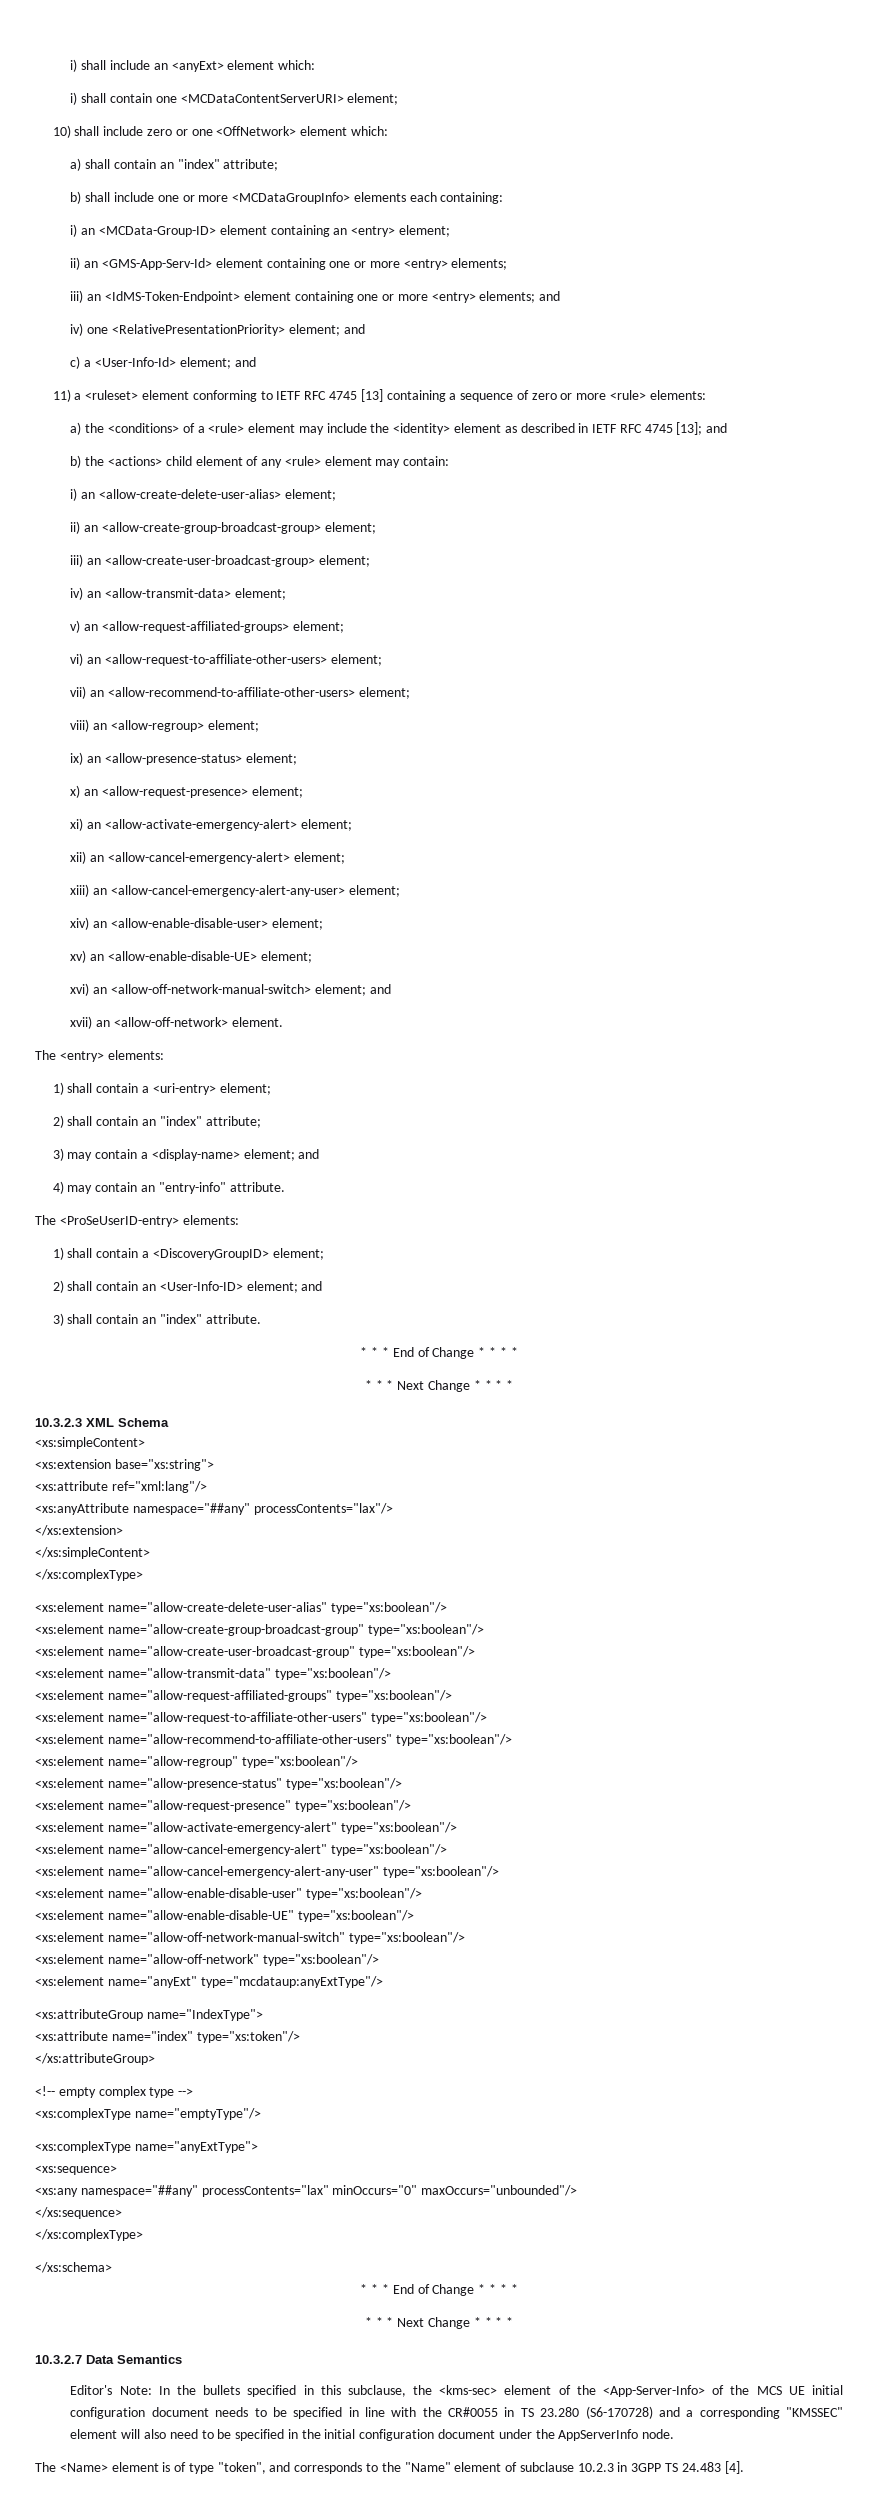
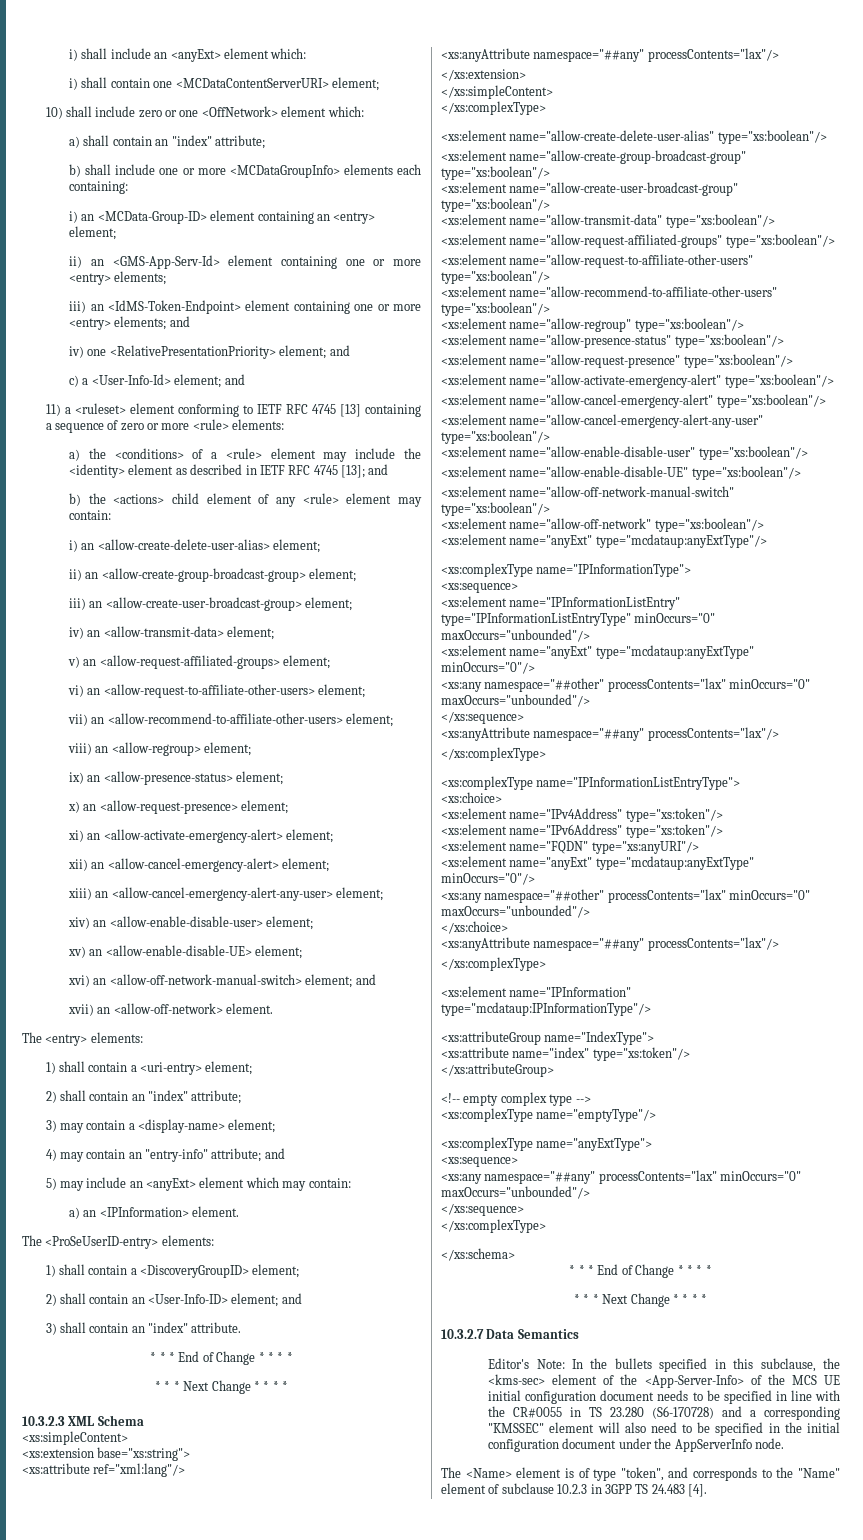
- 3) may contain a <display-name> element; and
+ 3) may contain a <display-name> element;
- 4) may contain an "entry-info" attribute.
+ 4) may contain an "entry-info" attribute; and
+ 5) may include an <anyExt> element which may contain:
+ a) an <IPInformation> element.
+ <xs:complexType name="IPInformationType">
+ <xs:sequence>
+ <xs:element name="IPInformationListEntry" type="IPInformationListEntryType" minOccurs="0" maxOccurs="unbounded"/>
+ <xs:element name="anyExt" type="mcdataup:anyExtType" minOccurs="0"/>
+ <xs:any namespace="##other" processContents="lax" minOccurs="0" maxOccurs="unbounded"/>
+ </xs:sequence>
+ <xs:anyAttribute namespace="##any" processContents="lax"/>
+ </xs:complexType>
+ <xs:complexType name="IPInformationListEntryType">
+ <xs:choice>
+ <xs:element name="IPv4Address" type="xs:token"/>
+ <xs:element name="IPv6Address" type="xs:token"/>
+ <xs:element name="FQDN" type="xs:anyURI"/>
+ <xs:element name="anyExt" type="mcdataup:anyExtType" minOccurs="0"/>
+ <xs:any namespace="##other" processContents="lax" minOccurs="0" maxOccurs="unbounded"/>
+ </xs:choice>
+ <xs:anyAttribute namespace="##any" processContents="lax"/>
+ </xs:complexType>
+ <xs:element name="IPInformation" type="mcdataup:IPInformationType"/>

